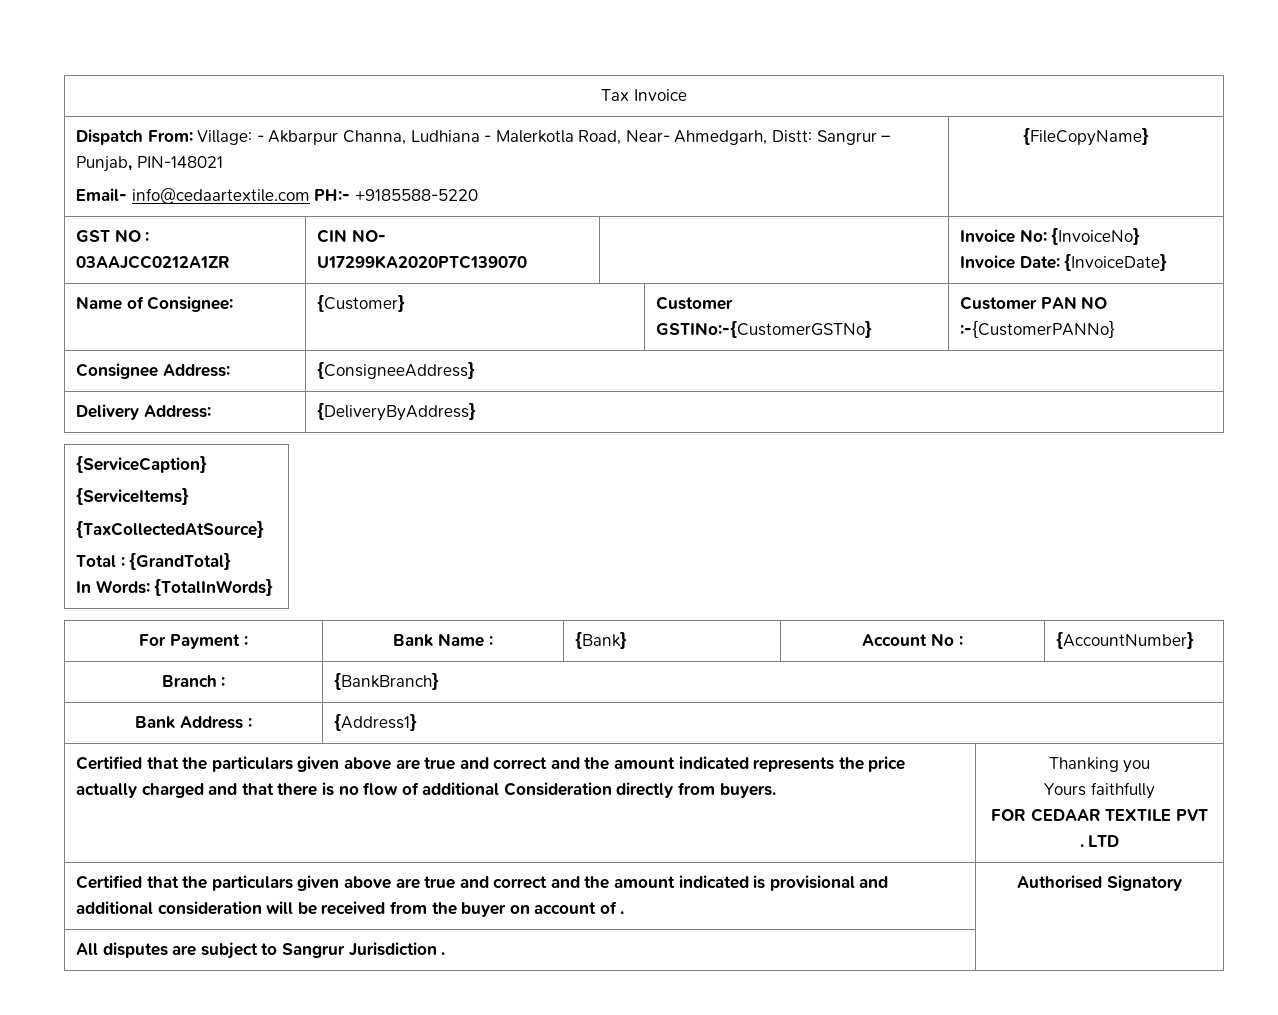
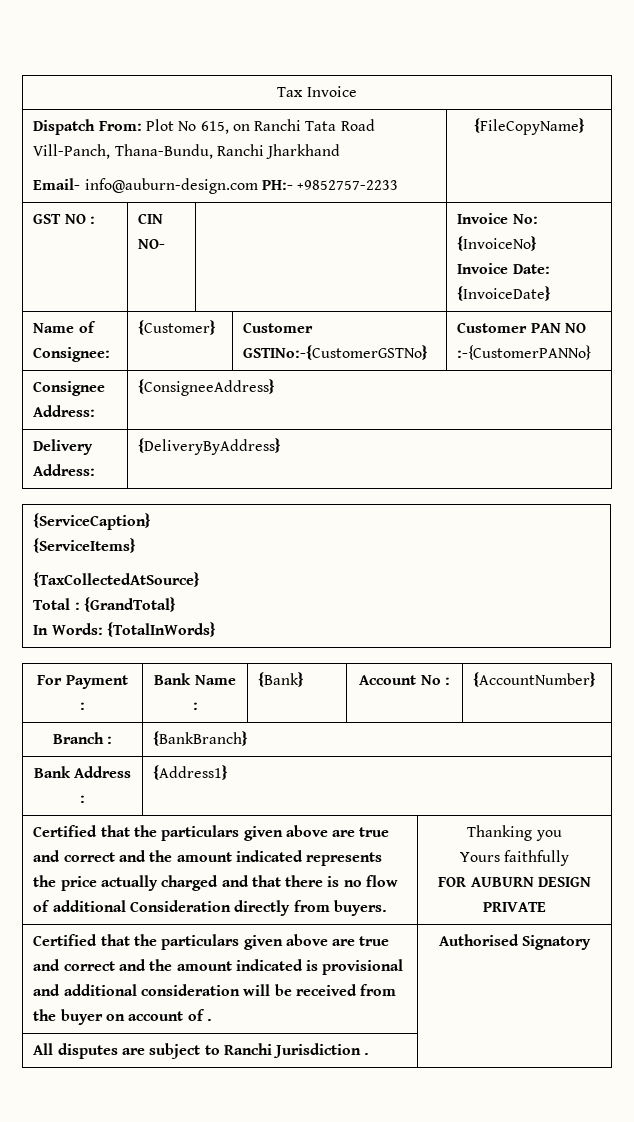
- Dispatch From: Village: - Akbarpur Channa, Ludhiana - Malerkotla Road, Near- Ahmedgarh, Distt: Sangrur – Punjab, PIN-148021
- Email- info@cedaartextile.com PH:- +9185588-5220 | {FileCopyName}
+ Dispatch From: Plot No 615, on Ranchi Tata Road Vill-Panch, Thana-Bundu, Ranchi Jharkhand
+ Email- info@auburn-design.com PH:- +9852757-2233 | {FileCopyName}
- GST NO : 03AAJCC0212A1ZR | CIN NO- U17299KA2020PTC139070 | | Invoice No: {InvoiceNo}
+ GST NO : | CIN NO- | | Invoice No: {InvoiceNo}
- FOR CEDAAR TEXTILE PVT . LTD
+ FOR AUBURN DESIGN PRIVATE
- All disputes are subject to Sangrur Jurisdiction . |
+ All disputes are subject to Ranchi Jurisdiction . |

